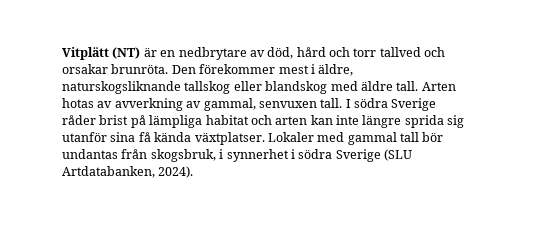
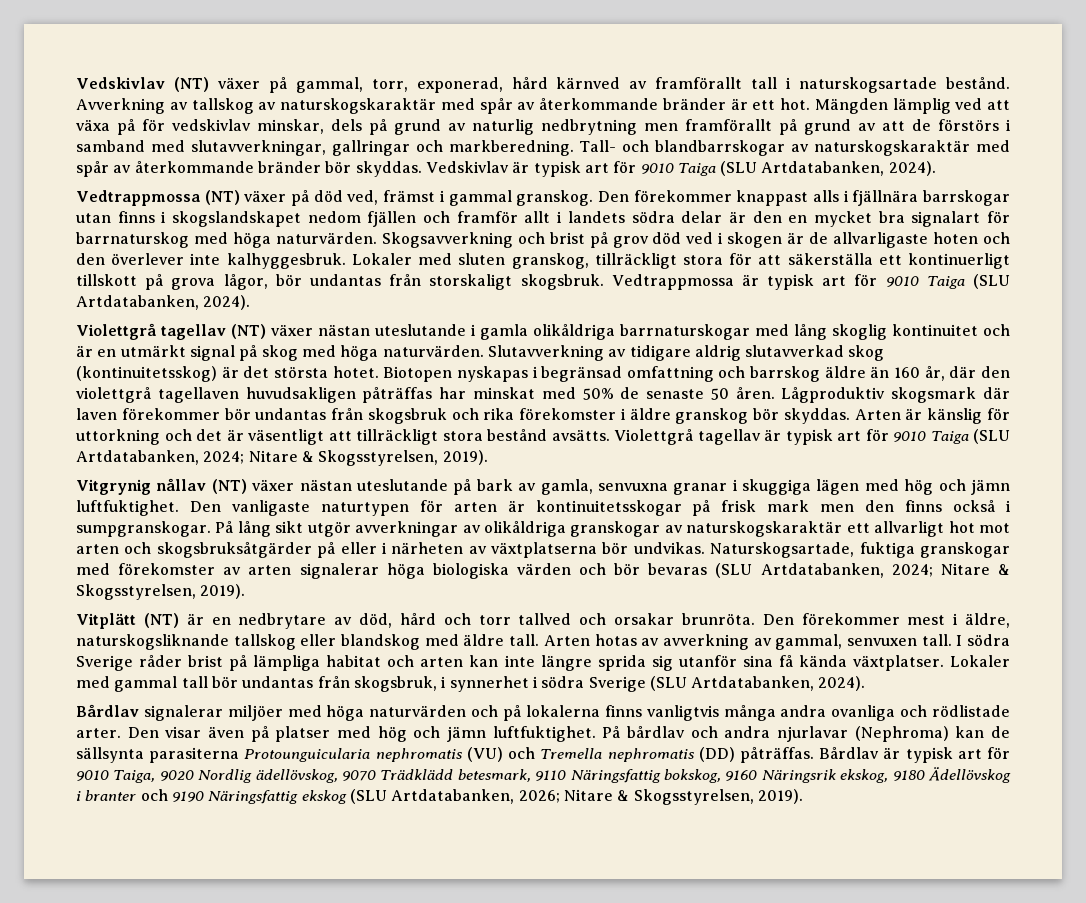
+ Vedskivlav (NT) växer på gammal, torr, exponerad, hård kärnved av framförallt tall i naturskogsartade bestånd. Avverkning av tallskog av naturskogskaraktär med spår av återkommande bränder är ett hot. Mängden lämplig ved att växa på för vedskivlav minskar, dels på grund av naturlig nedbrytning men framförallt på grund av att de förstörs i samband med slutavverkningar, gallringar och markberedning. Tall- och blandbarrskogar av naturskogskaraktär med spår av återkommande bränder bör skyddas. Vedskivlav är typisk art för 9010 Taiga (SLU Artdatabanken, 2024).
+ Vedtrappmossa (NT) växer på död ved, främst i gammal granskog. Den förekommer knappast alls i fjällnära barrskogar utan finns i skogslandskapet nedom fjällen och framför allt i landets södra delar är den en mycket bra signalart för barrnaturskog med höga naturvärden. Skogsavverkning och brist på grov död ved i skogen är de allvarligaste hoten och den överlever inte kalhyggesbruk. Lokaler med sluten granskog, tillräckligt stora för att säkerställa ett kontinuerligt tillskott på grova lågor, bör undantas från storskaligt skogsbruk. Vedtrappmossa är typisk art för 9010 Taiga (SLU Artdatabanken, 2024).
+ Violettgrå tagellav (NT) växer nästan uteslutande i gamla olikåldriga barrnaturskogar med lång skoglig kontinuitet och är en utmärkt signal på skog med höga naturvärden. Slutavverkning av tidigare aldrig slutavverkad skog (kontinuitetsskog) är det största hotet. Biotopen nyskapas i begränsad omfattning och barrskog äldre än 160 år, där den violettgrå tagellaven huvudsakligen påträffas har minskat med 50% de senaste 50 åren. Lågproduktiv skogsmark där laven förekommer bör undantas från skogsbruk och rika förekomster i äldre granskog bör skyddas. Arten är känslig för uttorkning och det är väsentligt att tillräckligt stora bestånd avsätts. Violettgrå tagellav är typisk art för 9010 Taiga (SLU Artdatabanken, 2024; Nitare & Skogsstyrelsen, 2019).
+ Vitgrynig nållav (NT) växer nästan uteslutande på bark av gamla, senvuxna granar i skuggiga lägen med hög och jämn luftfuktighet. Den vanligaste naturtypen för arten är kontinuitetsskogar på frisk mark men den finns också i sumpgranskogar. På lång sikt utgör avverkningar av olikåldriga granskogar av naturskogskaraktär ett allvarligt hot mot arten och skogsbruksåtgärder på eller i närheten av växtplatserna bör undvikas. Naturskogsartade, fuktiga granskogar med förekomster av arten signalerar höga biologiska värden och bör bevaras (SLU Artdatabanken, 2024; Nitare & Skogsstyrelsen, 2019).
+ Bårdlav signalerar miljöer med höga naturvärden och på lokalerna finns vanligtvis många andra ovanliga och rödlistade arter. Den visar även på platser med hög och jämn luftfuktighet. På bårdlav och andra njurlavar (Nephroma) kan de sällsynta parasiterna Protounguicularia nephromatis (VU) och Tremella nephromatis (DD) påträffas. Bårdlav är typisk art för 9010 Taiga, 9020 Nordlig ädellövskog, 9070 Trädklädd betesmark, 9110 Näringsfattig bokskog, 9160 Näringsrik ekskog, 9180 Ädellövskog i branter och 9190 Näringsfattig ekskog (SLU Artdatabanken, 2026; Nitare & Skogsstyrelsen, 2019).

